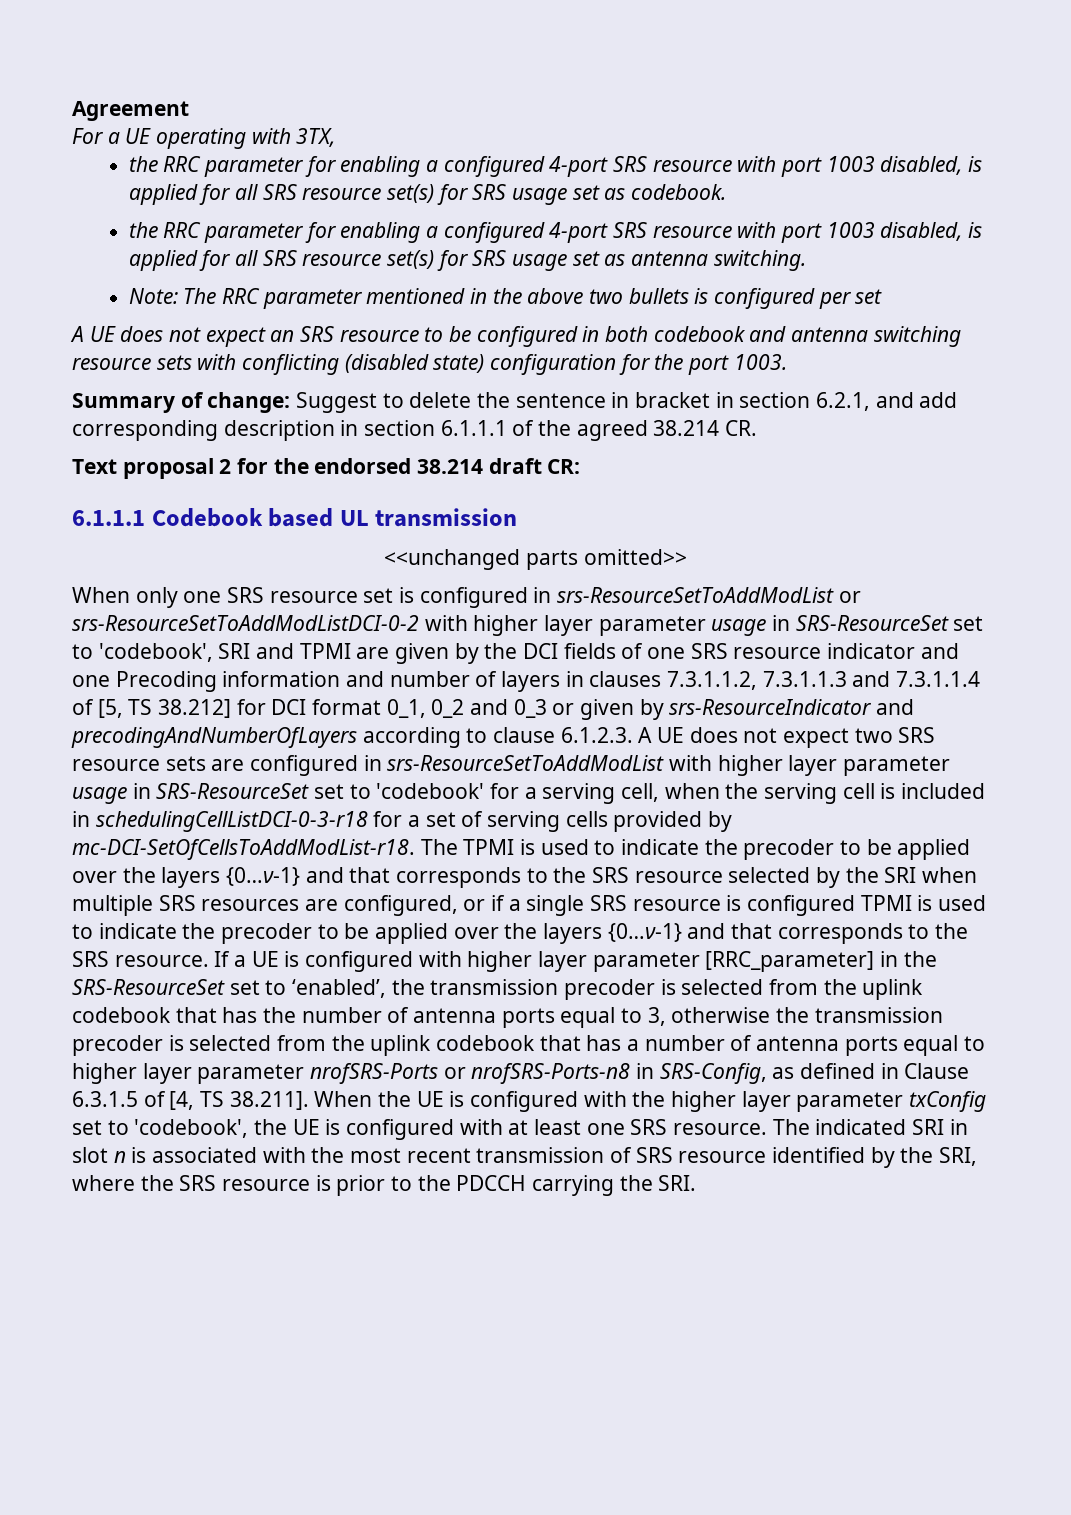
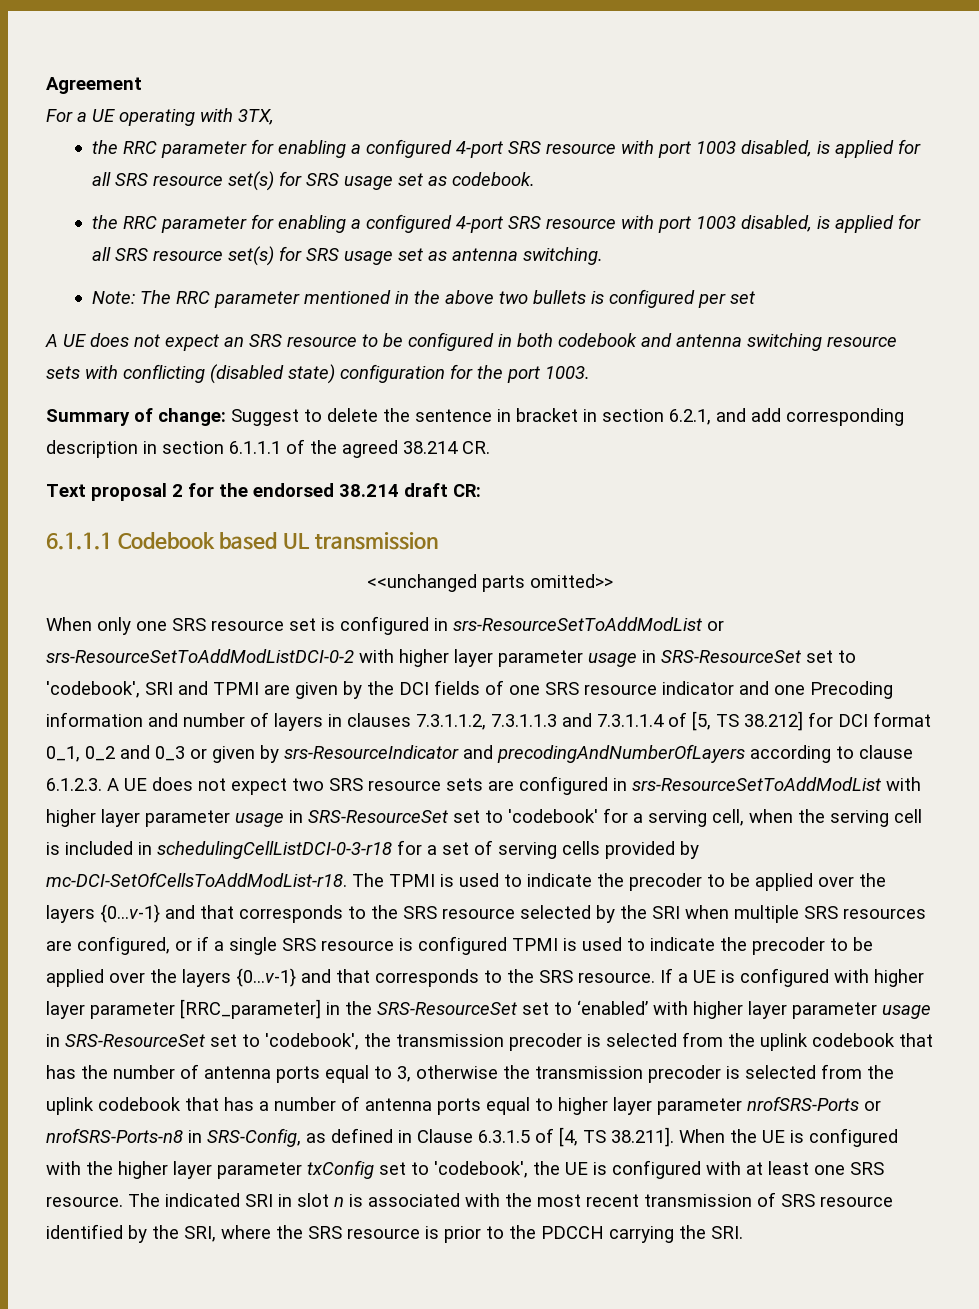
- If a UE is configured with higher layer parameter [RRC_parameter] in the SRS-ResourceSet set to ‘enabled’, the transmission precoder is selected from the uplink codebook that has the number of antenna ports equal to 3, otherwise the transmission precoder is selected from the uplink codebook that has a number of antenna ports equal to higher layer parameter nrofSRS-Ports or nrofSRS-Ports-n8 in SRS-Config, as defined in Clause 6.3.1.5 of [4, TS 38.211]. When the UE is configured with the higher layer parameter txConfig set to 'codebook', the UE is configured with at least one SRS resource.
+ If a UE is configured with higher layer parameter [RRC_parameter] in the SRS-ResourceSet set to ‘enabled’ with higher layer parameter usage in SRS-ResourceSet set to 'codebook', the transmission precoder is selected from the uplink codebook that has the number of antenna ports equal to 3, otherwise the transmission precoder is selected from the uplink codebook that has a number of antenna ports equal to higher layer parameter nrofSRS-Ports or nrofSRS-Ports-n8 in SRS-Config, as defined in Clause 6.3.1.5 of [4, TS 38.211]. When the UE is configured with the higher layer parameter txConfig set to 'codebook', the UE is configured with at least one SRS resource.

